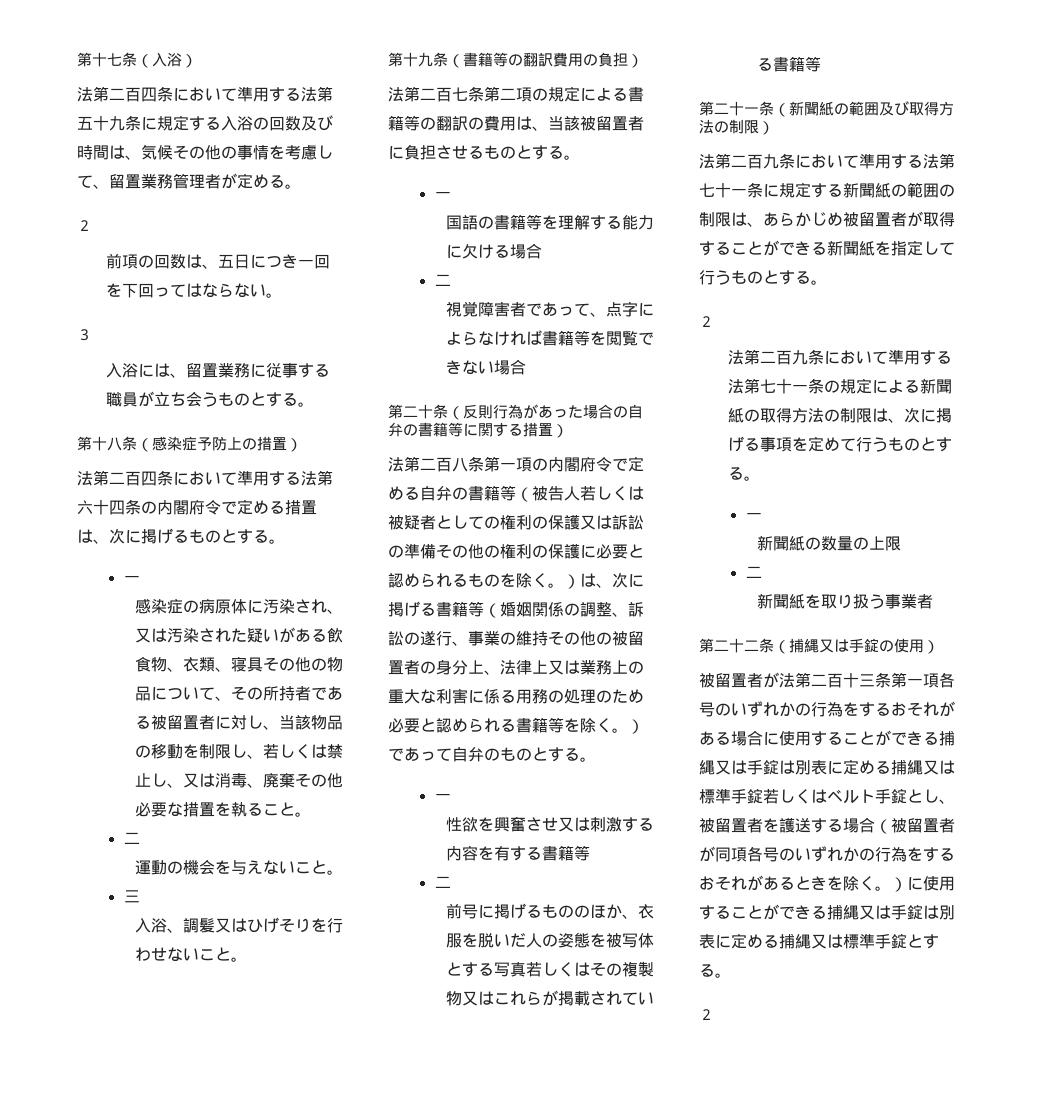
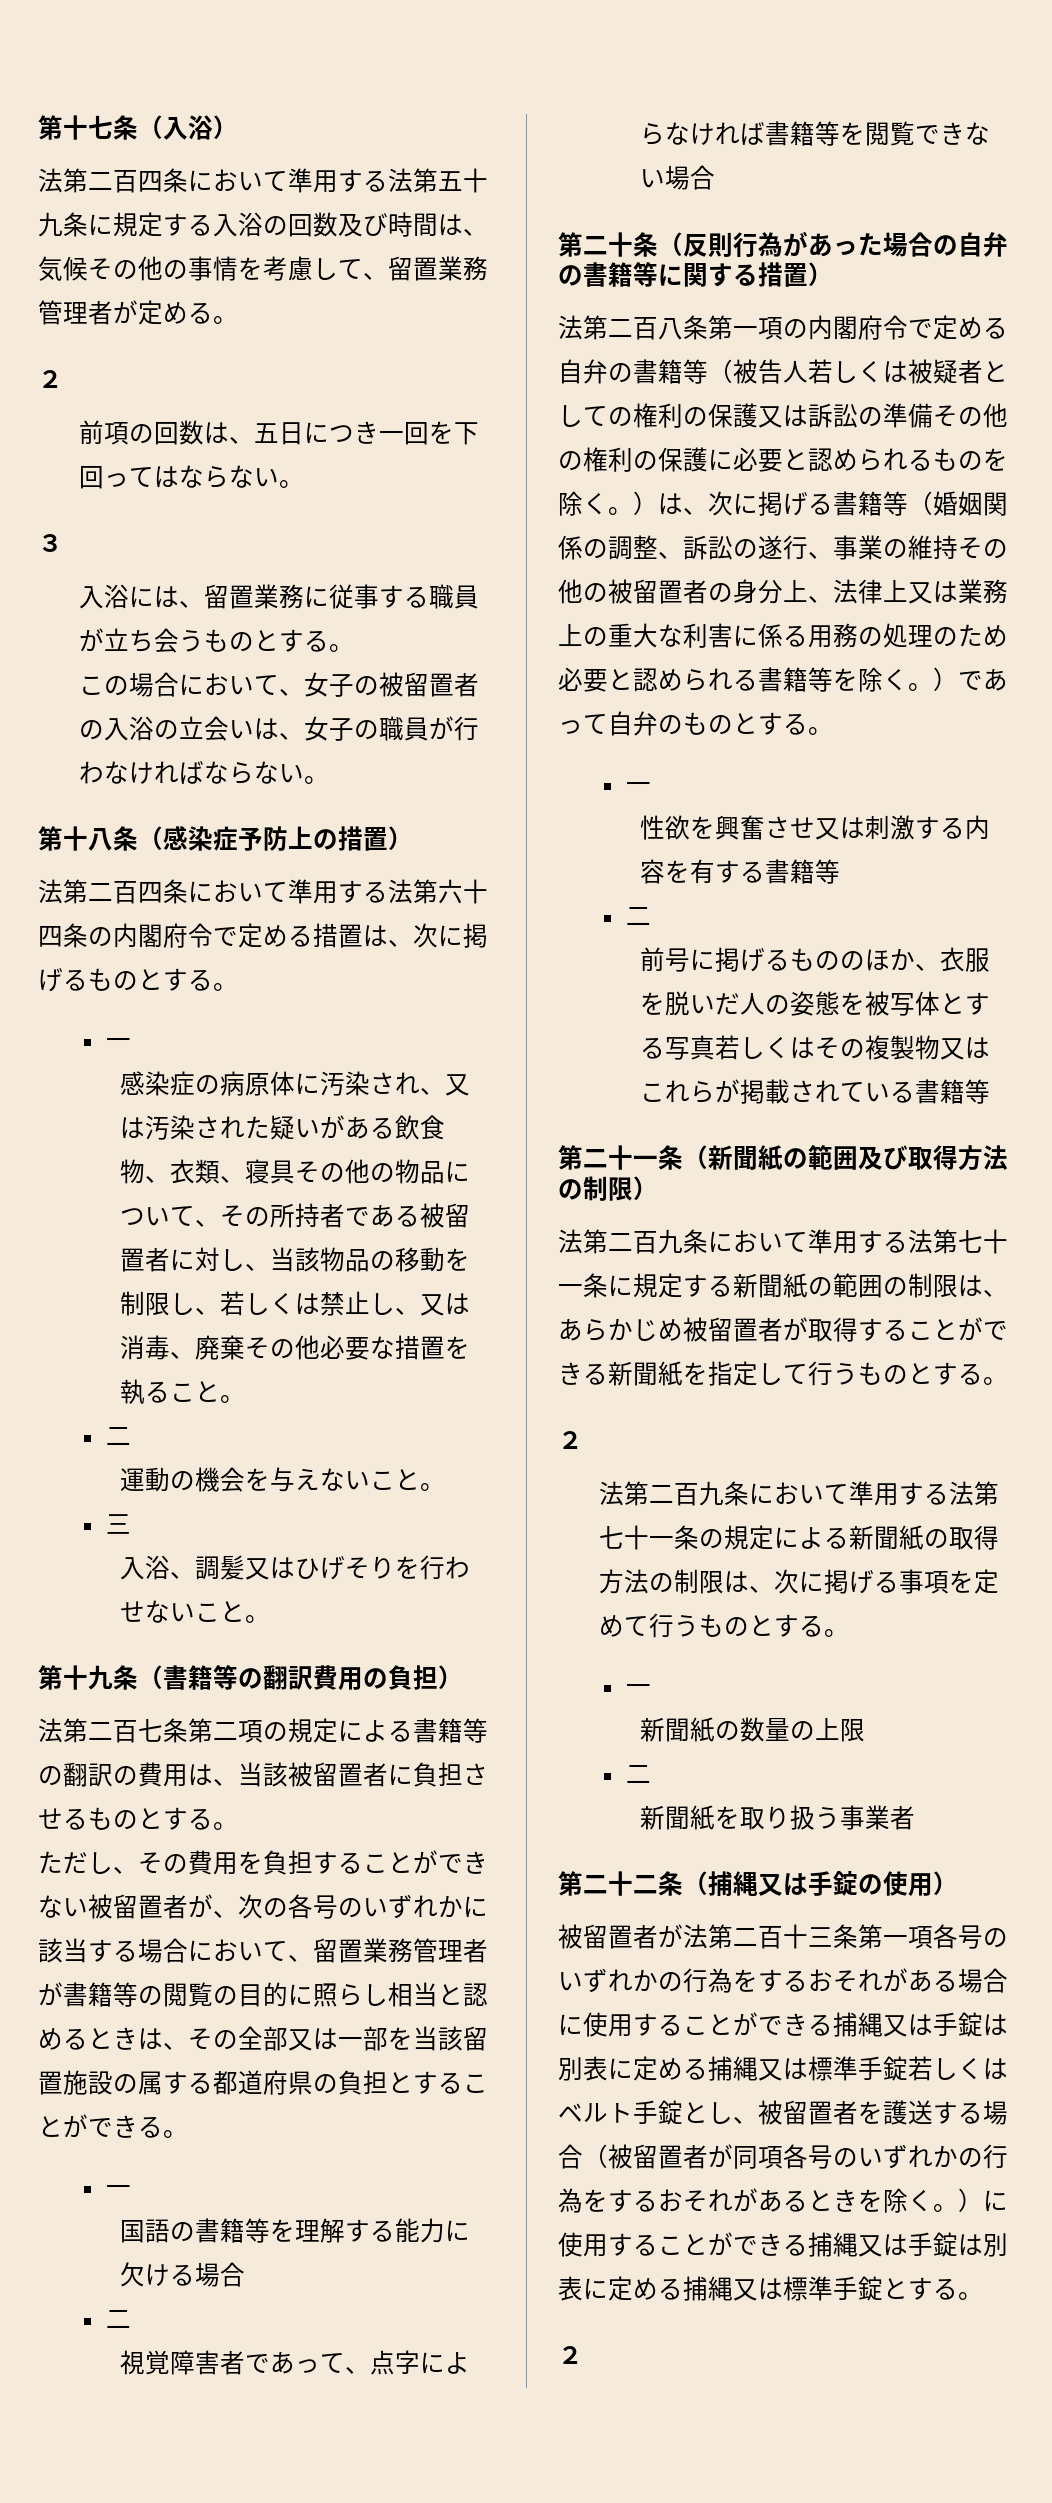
+ この場合において、女子の被留置者の入浴の立会いは、女子の職員が行わなければならない。
+ ただし、その費用を負担することができない被留置者が、次の各号のいずれかに該当する場合において、留置業務管理者が書籍等の閲覧の目的に照らし相当と認めるときは、その全部又は一部を当該留置施設の属する都道府県の負担とすることができる。

